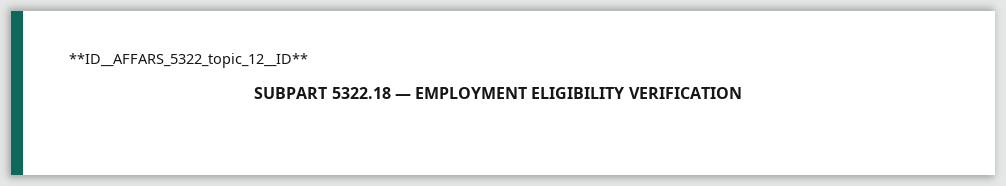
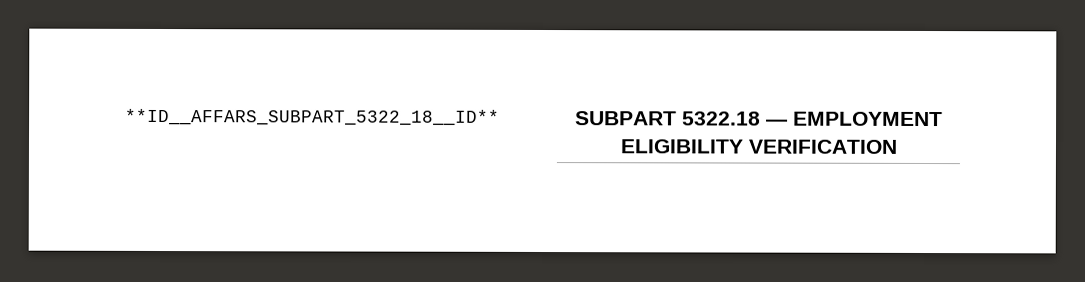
- **ID__AFFARS_5322_topic_12__ID**
+ **ID__AFFARS_SUBPART_5322_18__ID**

